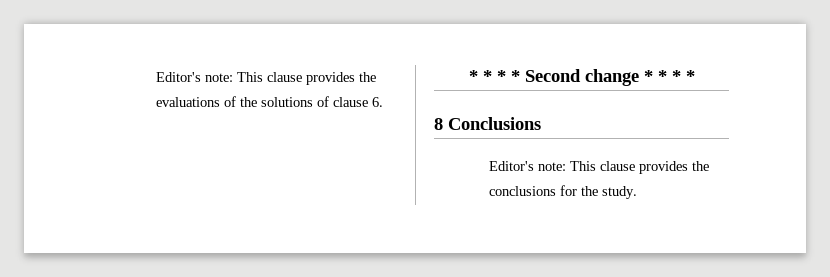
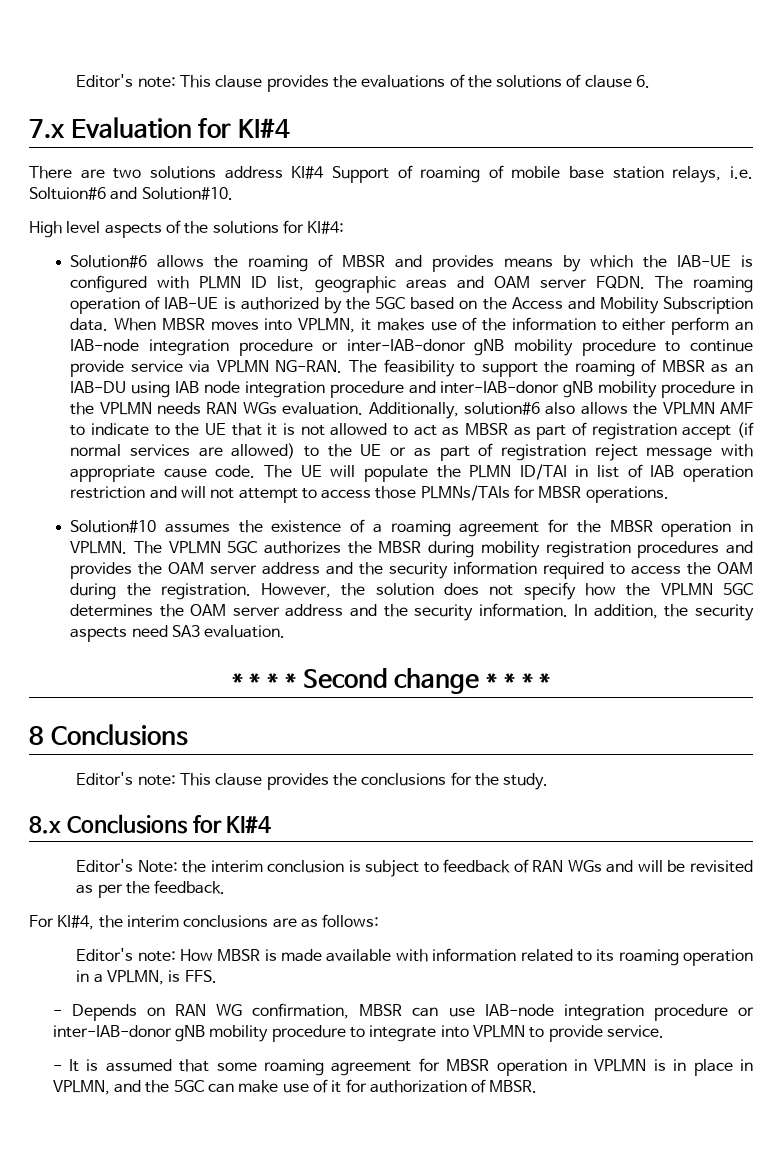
+ 7.x Evaluation for KI#4
+ There are two solutions address KI#4 Support of roaming of mobile base station relays, i.e. Soltuion#6 and Solution#10.
+ High level aspects of the solutions for KI#4:
+ Solution#6 allows the roaming of MBSR and provides means by which the IAB-UE is configured with PLMN ID list, geographic areas and OAM server FQDN. The roaming operation of IAB-UE is authorized by the 5GC based on the Access and Mobility Subscription data. When MBSR moves into VPLMN, it makes use of the information to either perform an IAB-node integration procedure or inter-IAB-donor gNB mobility procedure to continue provide service via VPLMN NG-RAN. The feasibility to support the roaming of MBSR as an IAB-DU using IAB node integration procedure and inter-IAB-donor gNB mobility procedure in the VPLMN needs RAN WGs evaluation. Additionally, solution#6 also allows the VPLMN AMF to indicate to the UE that it is not allowed to act as MBSR as part of registration accept (if normal services are allowed) to the UE or as part of registration reject message with appropriate cause code. The UE will populate the PLMN ID/TAI in list of IAB operation restriction and will not attempt to access those PLMNs/TAIs for MBSR operations.
+ Solution#10 assumes the existence of a roaming agreement for the MBSR operation in VPLMN. The VPLMN 5GC authorizes the MBSR during mobility registration procedures and provides the OAM server address and the security information required to access the OAM during the registration. However, the solution does not specify how the VPLMN 5GC determines the OAM server address and the security information. In addition, the security aspects need SA3 evaluation.
+ 8.x Conclusions for KI#4
+ Editor's Note: the interim conclusion is subject to feedback of RAN WGs and will be revisited as per the feedback.
+ For KI#4, the interim conclusions are as follows:
+ Editor's note: How MBSR is made available with information related to its roaming operation in a VPLMN, is FFS.
+ - Depends on RAN WG confirmation, MBSR can use IAB-node integration procedure or inter-IAB-donor gNB mobility procedure to integrate into VPLMN to provide service.
+ - It is assumed that some roaming agreement for MBSR operation in VPLMN is in place in VPLMN, and the 5GC can make use of it for authorization of MBSR.

